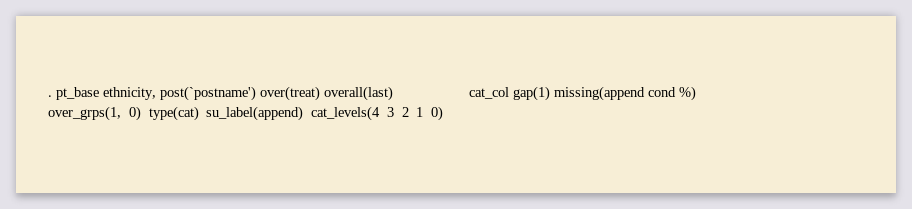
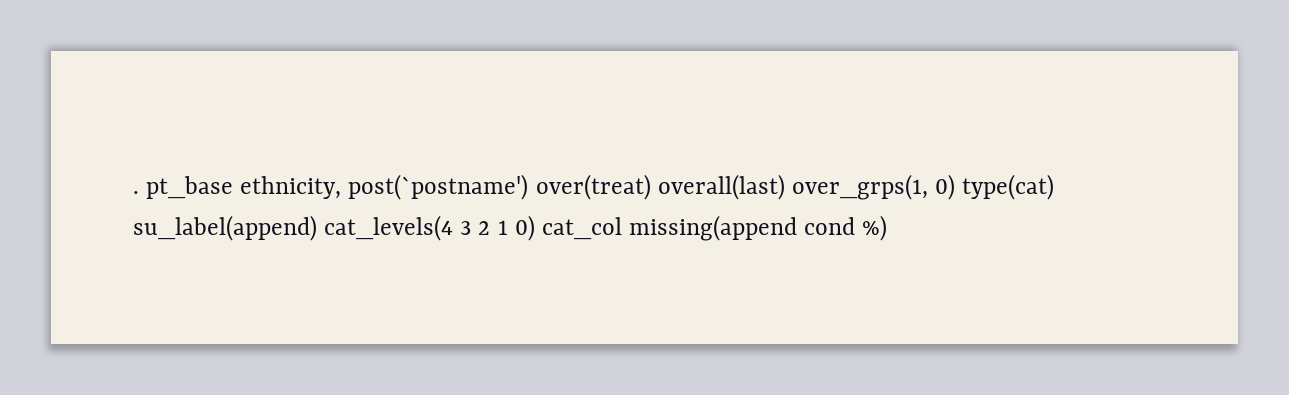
- . pt_base ethnicity, post(`postname') over(treat) overall(last) over_grps(1, 0) type(cat) su_label(append) cat_levels(4 3 2 1 0) cat_col gap(1) missing(append cond %)
+ . pt_base ethnicity, post(`postname') over(treat) overall(last) over_grps(1, 0) type(cat) su_label(append) cat_levels(4 3 2 1 0) cat_col missing(append cond %)

